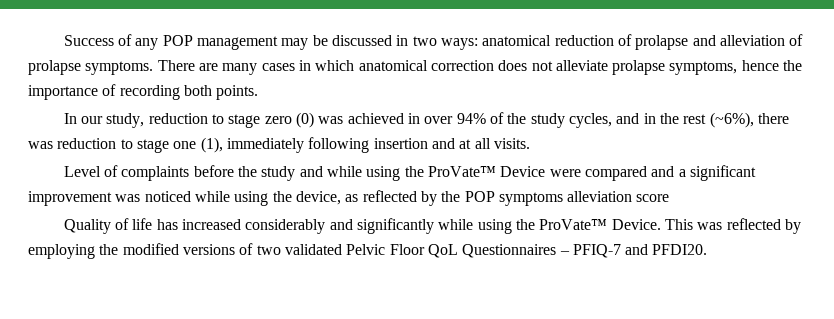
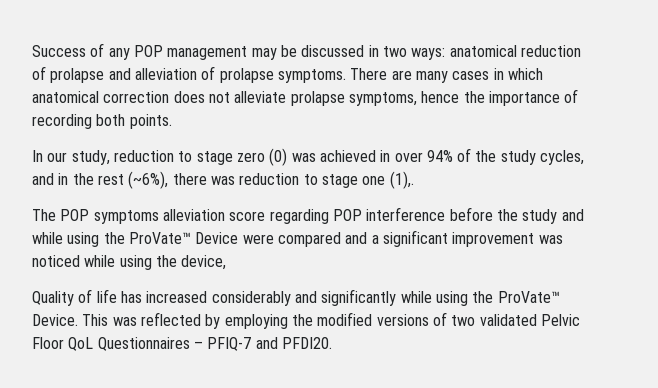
- In our study, reduction to stage zero (0) was achieved in over 94% of the study cycles, and in the rest (~6%), there was reduction to stage one (1), immediately following insertion and at all visits.
- Level of complaints before the study and while using the ProVate™ Device were compared and a significant improvement was noticed while using the device, as reflected by the POP symptoms alleviation score
+ In our study, reduction to stage zero (0) was achieved in over 94% of the study cycles, and in the rest (~6%), there was reduction to stage one (1),.
+ The POP symptoms alleviation score regarding POP interference before the study and while using the ProVate™ Device were compared and a significant improvement was noticed while using the device,

